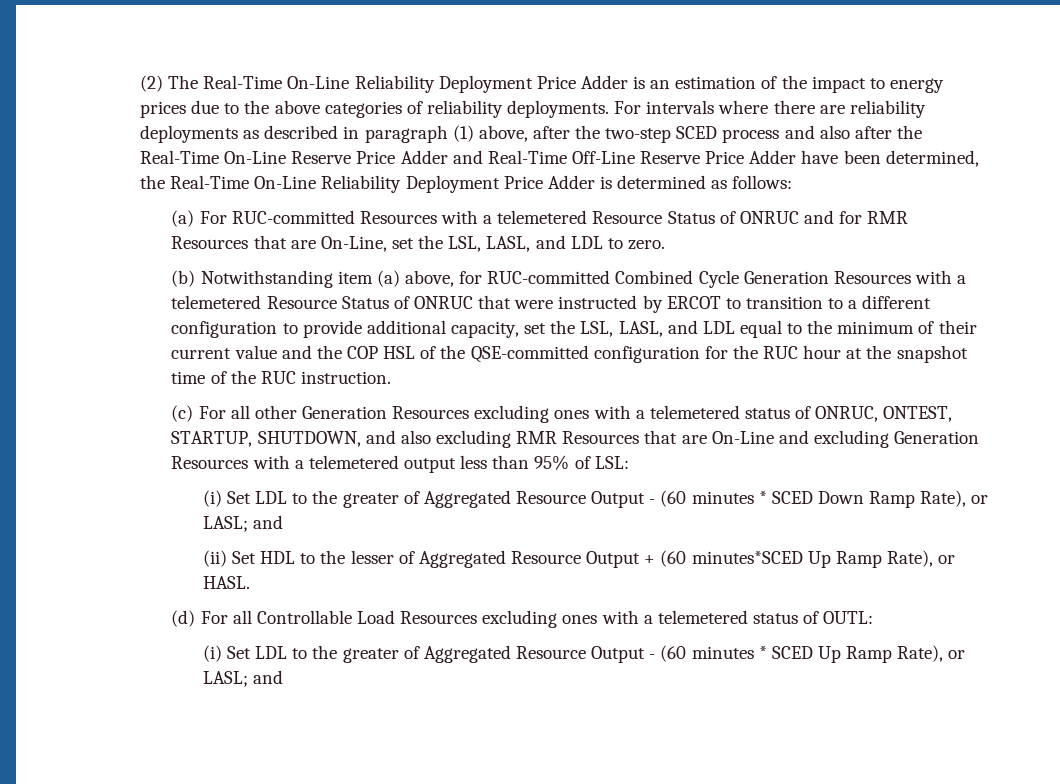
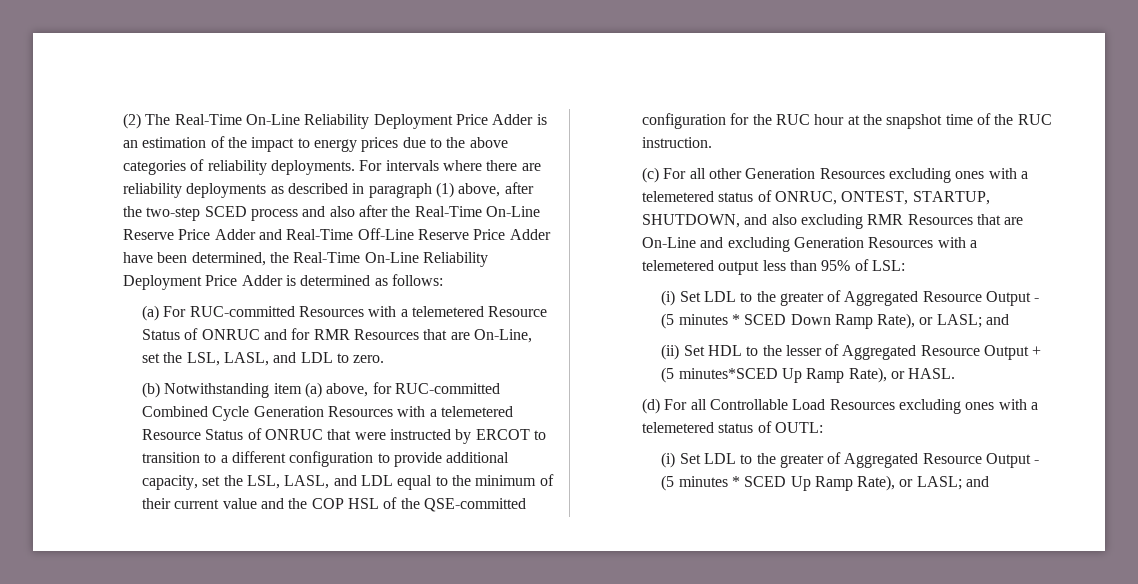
- (i) Set LDL to the greater of Aggregated Resource Output - (60 minutes * SCED Down Ramp Rate), or LASL; and
+ (i) Set LDL to the greater of Aggregated Resource Output - (5 minutes * SCED Down Ramp Rate), or LASL; and
- (ii) Set HDL to the lesser of Aggregated Resource Output + (60 minutes*SCED Up Ramp Rate), or HASL.
+ (ii) Set HDL to the lesser of Aggregated Resource Output + (5 minutes*SCED Up Ramp Rate), or HASL.
- (i) Set LDL to the greater of Aggregated Resource Output - (60 minutes * SCED Up Ramp Rate), or LASL; and
+ (i) Set LDL to the greater of Aggregated Resource Output - (5 minutes * SCED Up Ramp Rate), or LASL; and

